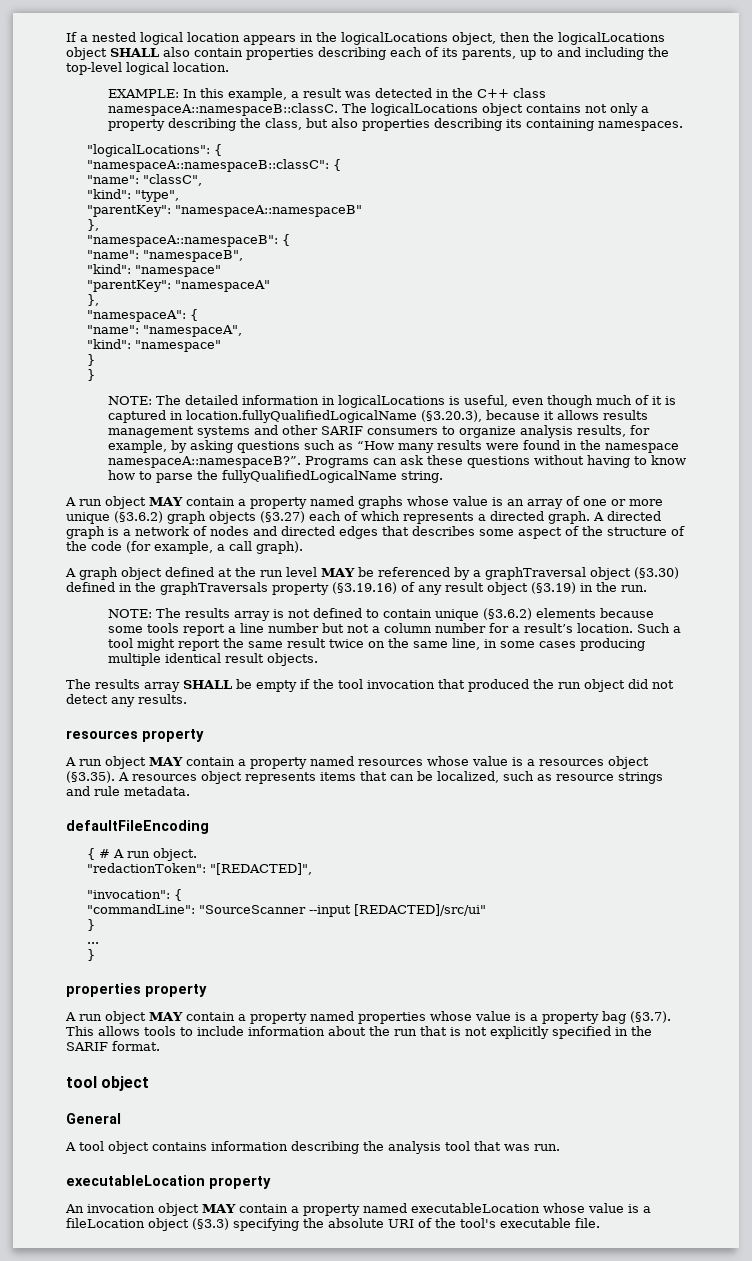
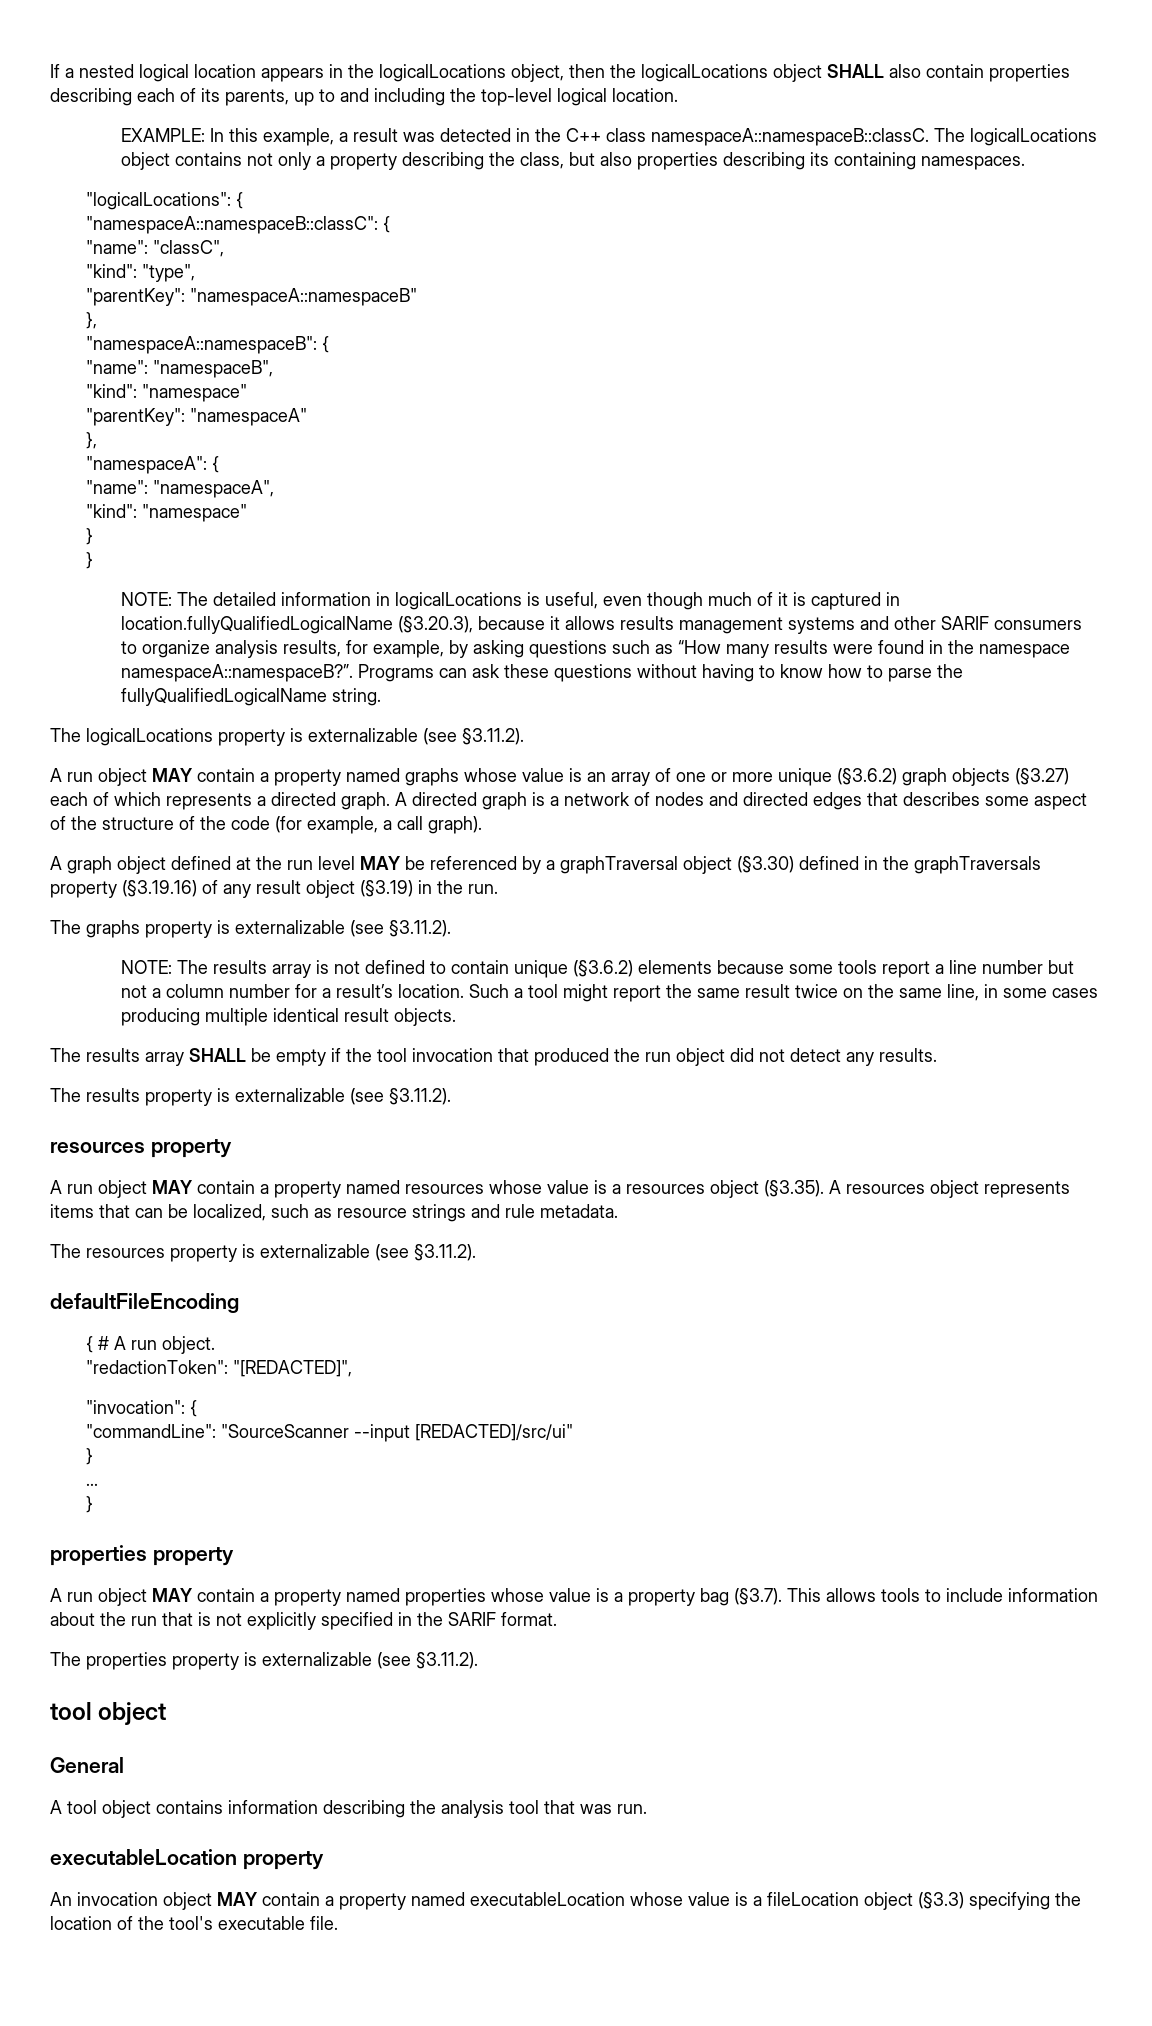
+ The logicalLocations property is externalizable (see §3.11.2).
+ The graphs property is externalizable (see §3.11.2).
+ The results property is externalizable (see §3.11.2).
+ The resources property is externalizable (see §3.11.2).
+ The properties property is externalizable (see §3.11.2).
- An invocation object MAY contain a property named executableLocation whose value is a fileLocation object (§3.3) specifying the absolute URI of the tool's executable file.
+ An invocation object MAY contain a property named executableLocation whose value is a fileLocation object (§3.3) specifying the location of the tool's executable file.

